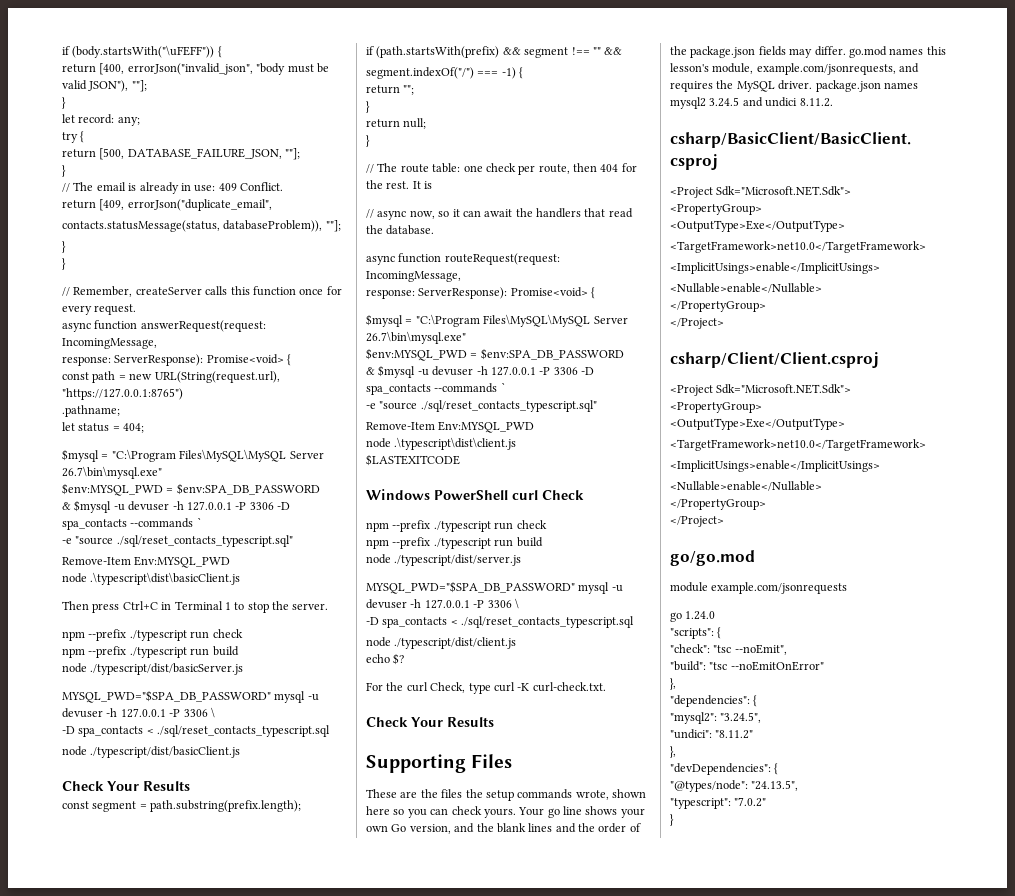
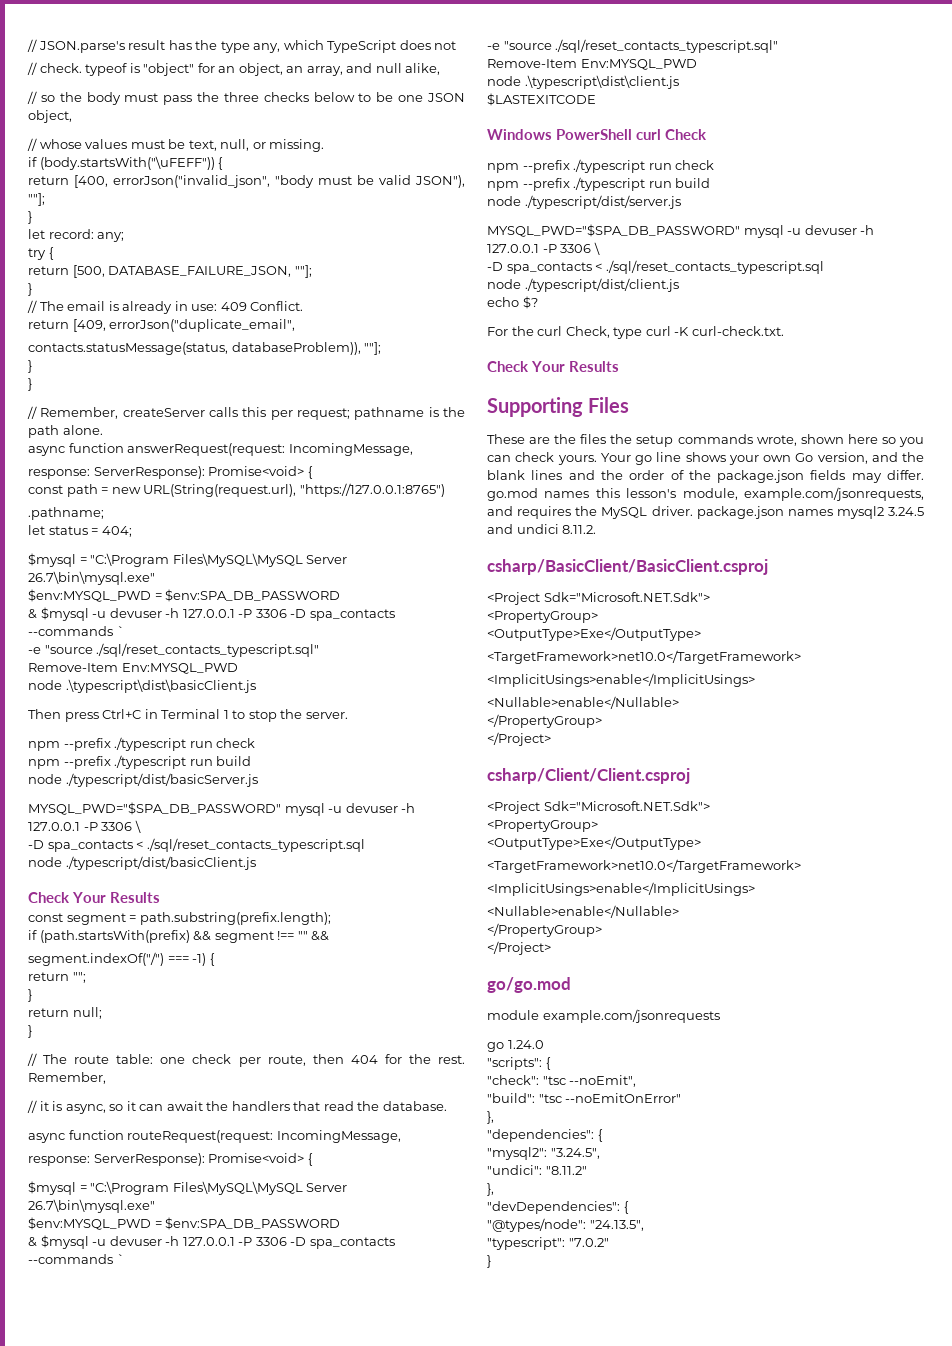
+ // JSON.parse's result has the type any, which TypeScript does not
+ // check. typeof is "object" for an object, an array, and null alike,
+ // so the body must pass the three checks below to be one JSON object,
+ // whose values must be text, null, or missing.
- // Remember, createServer calls this function once for every request.
+ // Remember, createServer calls this per request; pathname is the path alone.
- // The route table: one check per route, then 404 for the rest. It is
- // async now, so it can await the handlers that read the database.
+ // The route table: one check per route, then 404 for the rest. Remember,
+ // it is async, so it can await the handlers that read the database.

